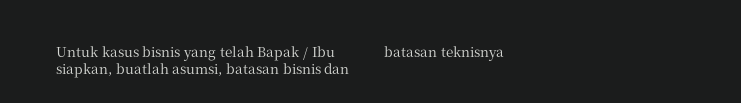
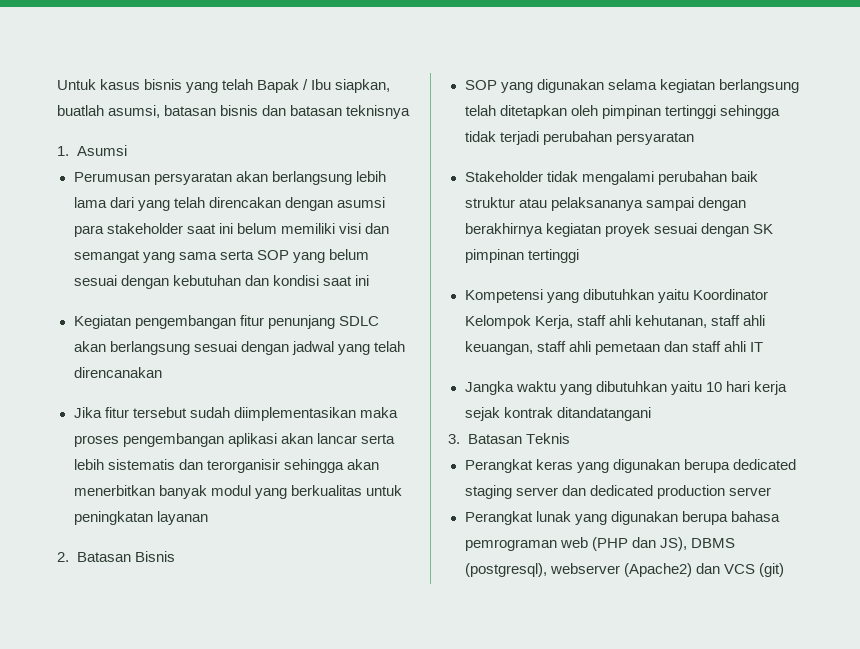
+ 1. Asumsi
+ Perumusan persyaratan akan berlangsung lebih lama dari yang telah direncakan dengan asumsi para stakeholder saat ini belum memiliki visi dan semangat yang sama serta SOP yang belum sesuai dengan kebutuhan dan kondisi saat ini
+ Kegiatan pengembangan fitur penunjang SDLC akan berlangsung sesuai dengan jadwal yang telah direncanakan
+ Jika fitur tersebut sudah diimplementasikan maka proses pengembangan aplikasi akan lancar serta lebih sistematis dan terorganisir sehingga akan menerbitkan banyak modul yang berkualitas untuk peningkatan layanan
+ 2. Batasan Bisnis
+ SOP yang digunakan selama kegiatan berlangsung telah ditetapkan oleh pimpinan tertinggi sehingga tidak terjadi perubahan persyaratan
+ Stakeholder tidak mengalami perubahan baik struktur atau pelaksananya sampai dengan berakhirnya kegiatan proyek sesuai dengan SK pimpinan tertinggi
+ Kompetensi yang dibutuhkan yaitu Koordinator Kelompok Kerja, staff ahli kehutanan, staff ahli keuangan, staff ahli pemetaan dan staff ahli IT
+ Jangka waktu yang dibutuhkan yaitu 10 hari kerja sejak kontrak ditandatangani
+ 3. Batasan Teknis
+ Perangkat keras yang digunakan berupa dedicated staging server dan dedicated production server
+ Perangkat lunak yang digunakan berupa bahasa pemrograman web (PHP dan JS), DBMS (postgresql), webserver (Apache2) dan VCS (git)

